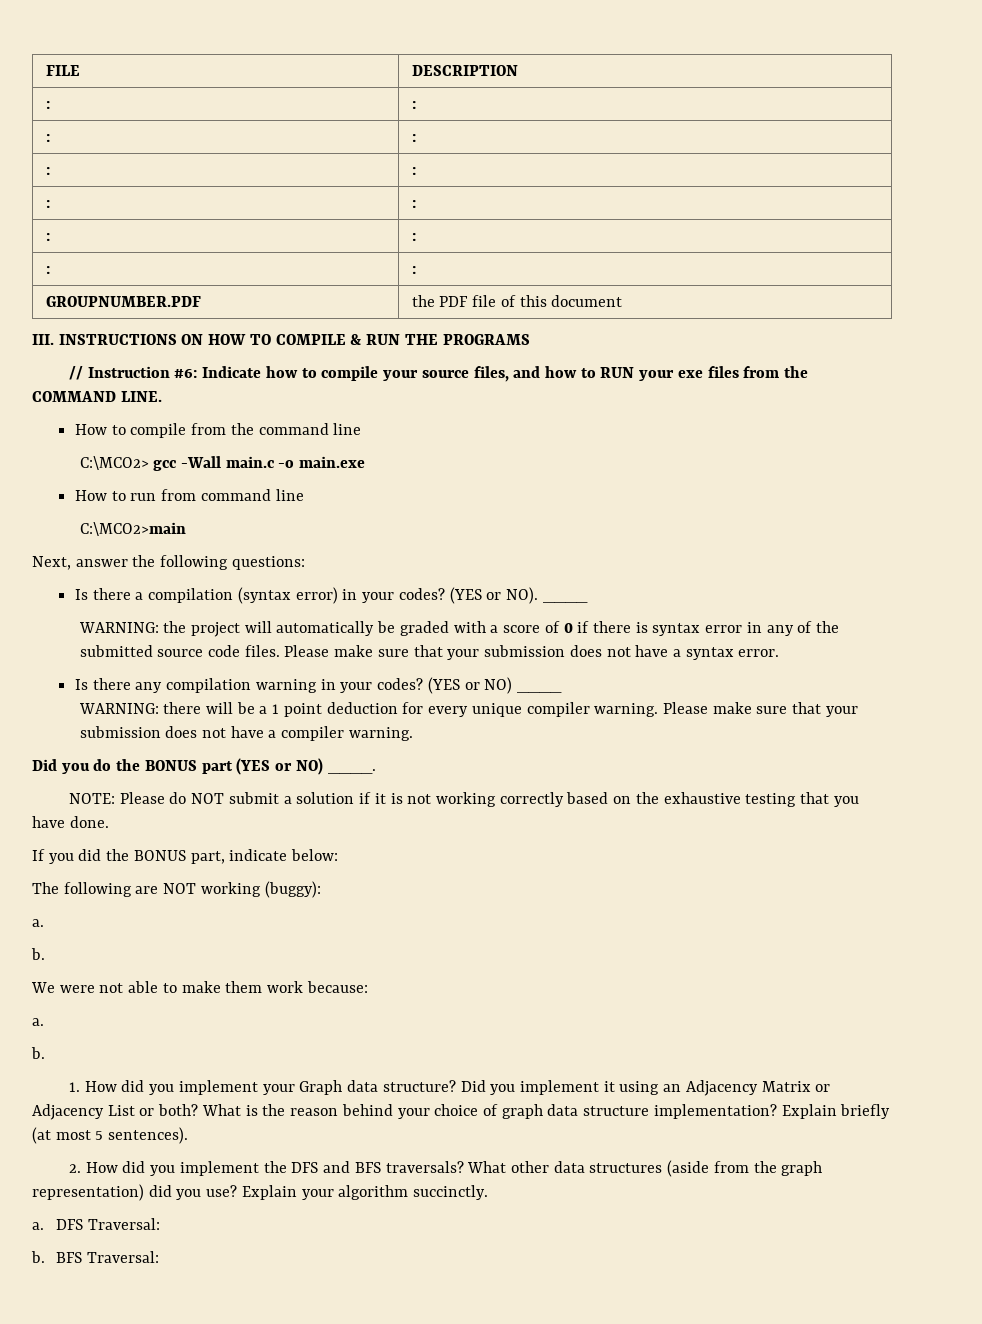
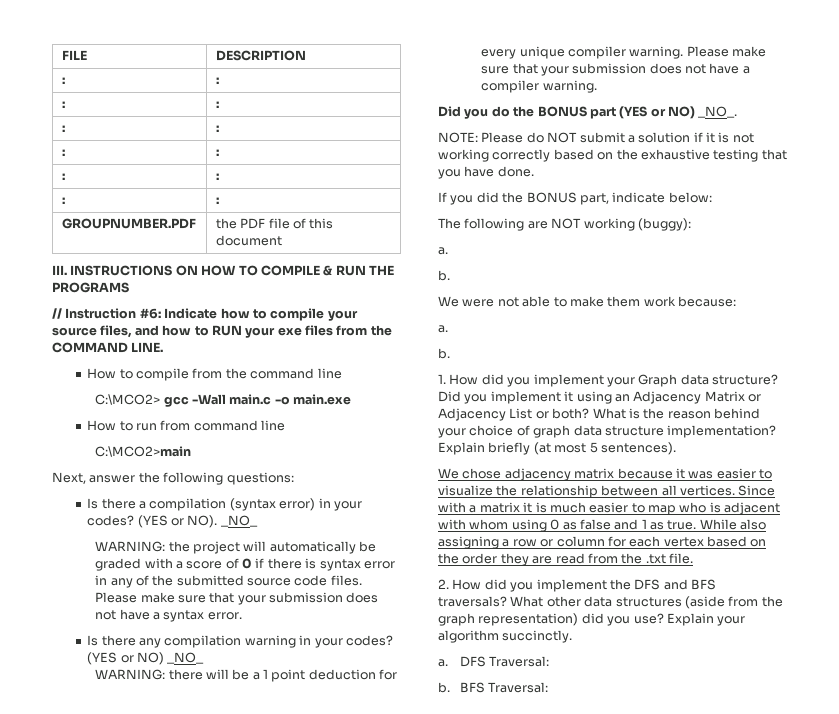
- (YES or NO). ____
+ (YES or NO). _NO_
- (YES or NO) ____
+ (YES or NO) _NO_
- Did you do the BONUS part (YES or NO) ____.
+ Did you do the BONUS part (YES or NO) _NO_.
+ We chose adjacency matrix because it was easier to visualize the relationship between all vertices. Since with a matrix it is much easier to map who is adjacent with whom using 0 as false and 1 as true. While also assigning a row or column for each vertex based on the order they are read from the .txt file.

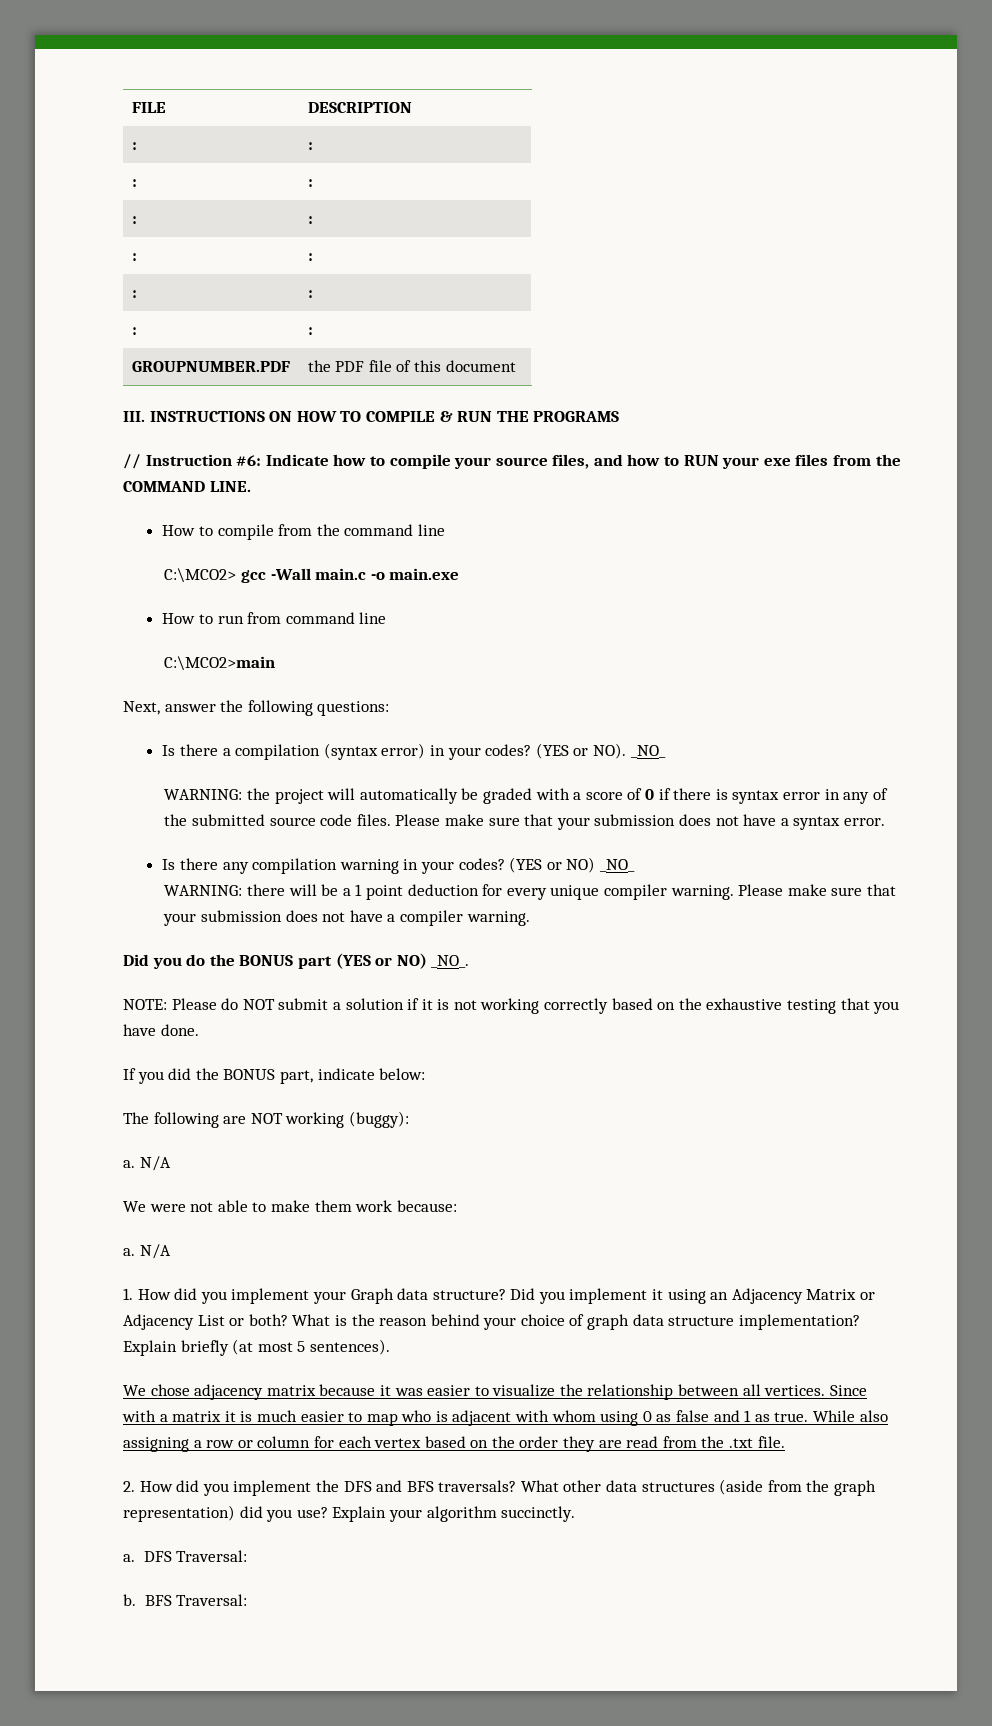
  The following are NOT working (buggy):
- a.
- b.
+ a. N/A
  We were not able to make them work because:
- a.
- b.
+ a. N/A

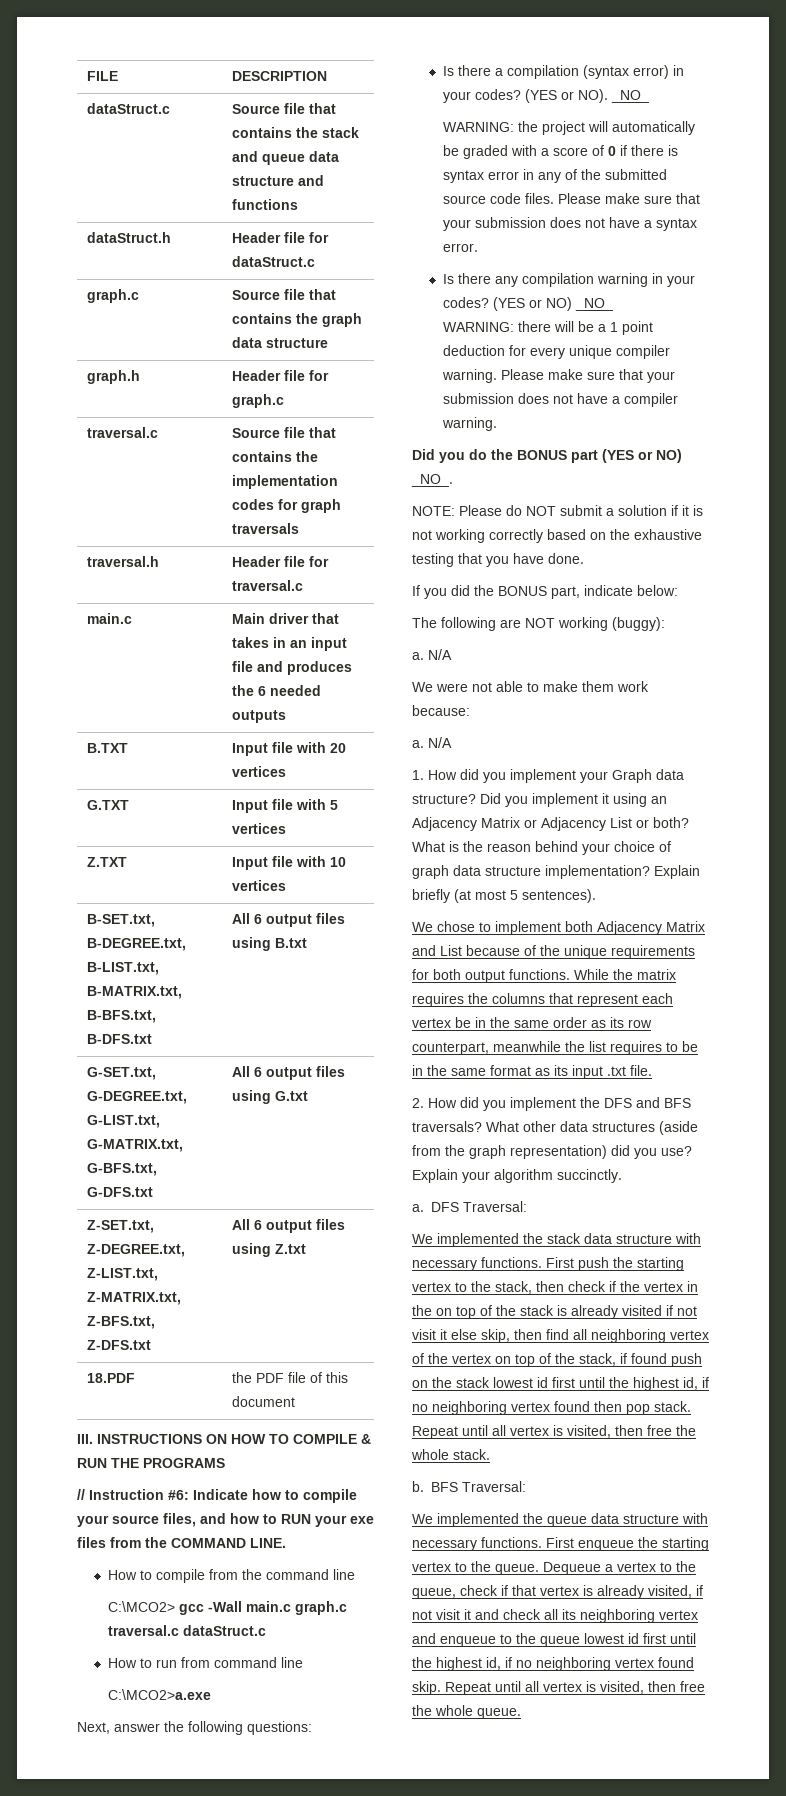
  FILE | DESCRIPTION
- : | :
- : | :
- : | :
- : | :
- : | :
- : | :
- GROUPNUMBER.PDF | the PDF file of this document
+ dataStruct.c | Source file that contains the stack and queue data structure and functions
+ dataStruct.h | Header file for dataStruct.c
+ graph.c | Source file that contains the graph data structure
+ graph.h | Header file for graph.c
+ traversal.c | Source file that contains the implementation codes for graph traversals
+ traversal.h | Header file for traversal.c
+ main.c | Main driver that takes in an input file and produces the 6 needed outputs
+ B.TXT | Input file with 20 vertices
+ G.TXT | Input file with 5 vertices
+ Z.TXT | Input file with 10 vertices
+ B-SET.txt, B-DEGREE.txt, B-LIST.txt, B-MATRIX.txt, B-BFS.txt, B-DFS.txt | All 6 output files using B.txt
+ G-SET.txt, G-DEGREE.txt, G-LIST.txt, G-MATRIX.txt, G-BFS.txt, G-DFS.txt | All 6 output files using G.txt
+ Z-SET.txt, Z-DEGREE.txt, Z-LIST.txt, Z-MATRIX.txt, Z-BFS.txt, Z-DFS.txt | All 6 output files using Z.txt
+ 18.PDF | the PDF file of this document
- C:\MCO2> gcc -Wall main.c -o main.exe
+ C:\MCO2> gcc -Wall main.c graph.c traversal.c dataStruct.c
- C:\MCO2>main
+ C:\MCO2>a.exe
- We chose adjacency matrix because it was easier to visualize the relationship between all vertices. Since with a matrix it is much easier to map who is adjacent with whom using 0 as false and 1 as true. While also assigning a row or column for each vertex based on the order they are read from the .txt file.
+ We chose to implement both Adjacency Matrix and List because of the unique requirements for both output functions. While the matrix requires the columns that represent each vertex be in the same order as its row counterpart, meanwhile the list requires to be in the same format as its input .txt file.
+ We implemented the stack data structure with necessary functions. First push the starting vertex to the stack, then check if the vertex in the on top of the stack is already visited if not visit it else skip, then find all neighboring vertex of the vertex on top of the stack, if found push on the stack lowest id first until the highest id, if no neighboring vertex found then pop stack. Repeat until all vertex is visited, then free the whole stack.
  b. BFS Traversal:
+ We implemented the queue data structure with necessary functions. First enqueue the starting vertex to the queue. Dequeue a vertex to the queue, check if that vertex is already visited, if not visit it and check all its neighboring vertex and enqueue to the queue lowest id first until the highest id, if no neighboring vertex found skip. Repeat until all vertex is visited, then free the whole queue.

